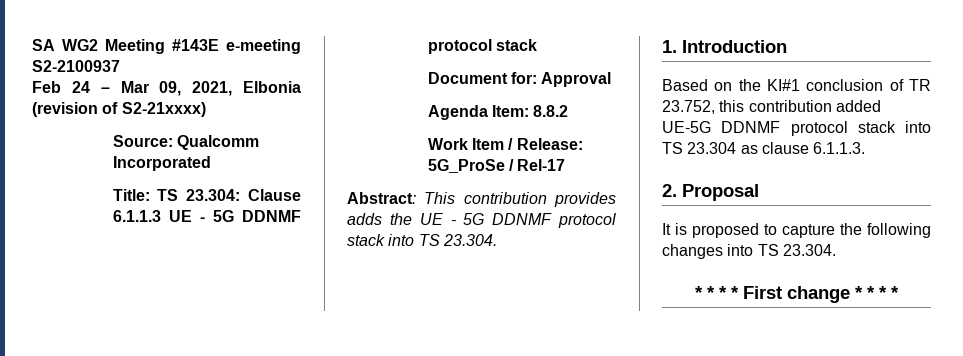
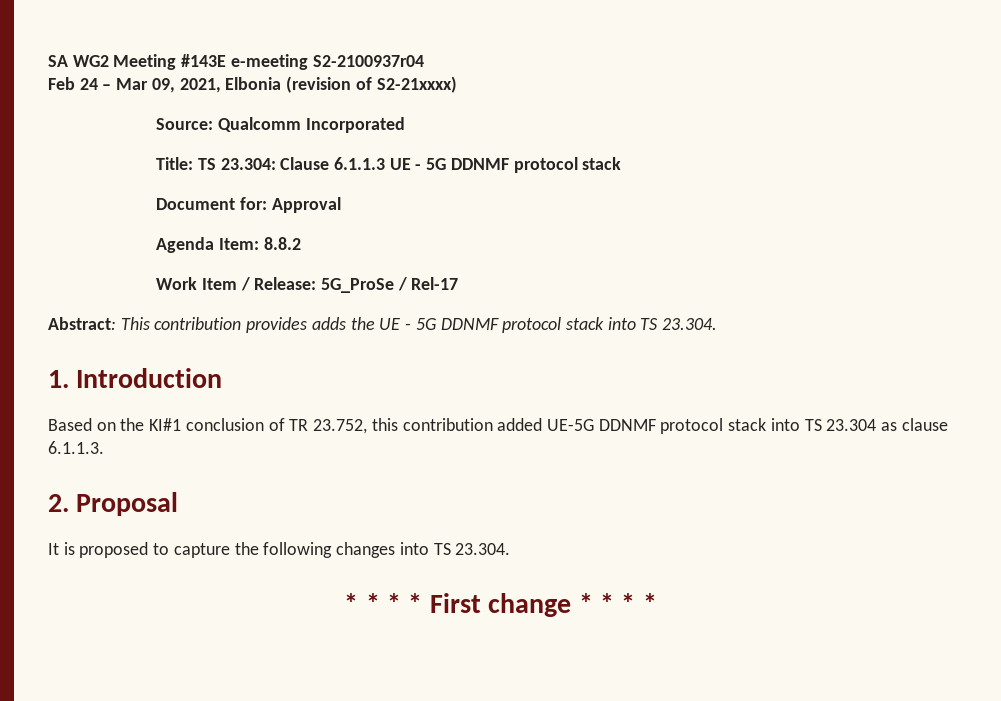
- SA WG2 Meeting #143E e-meeting S2-2100937
+ SA WG2 Meeting #143E e-meeting S2-2100937r04

